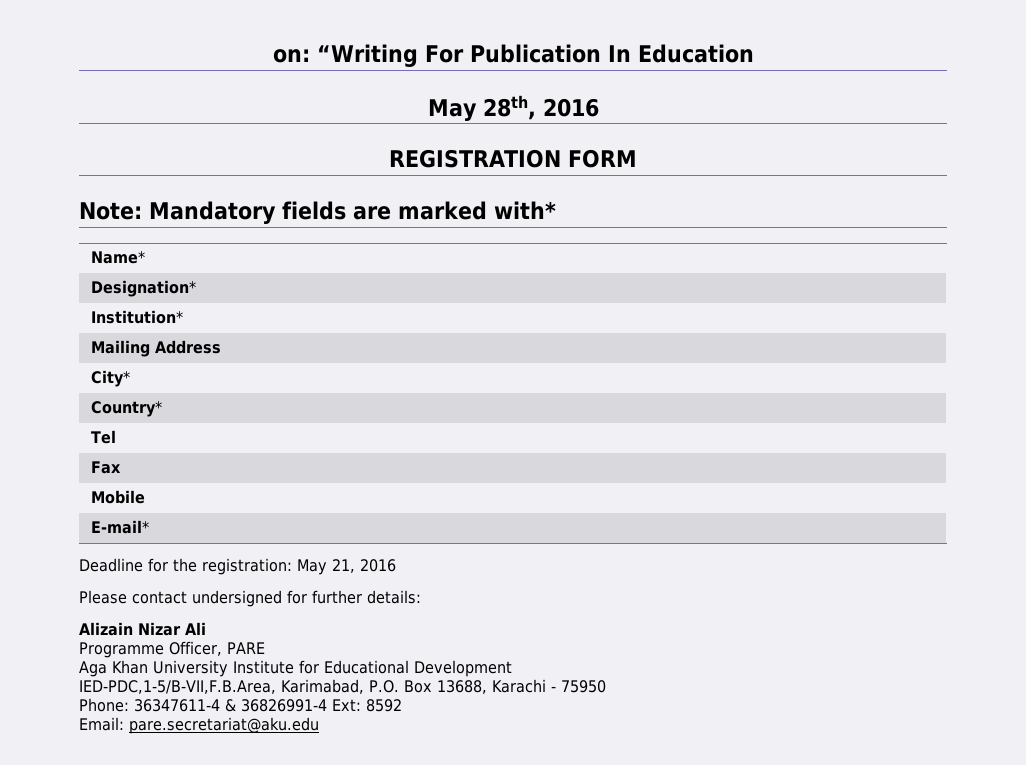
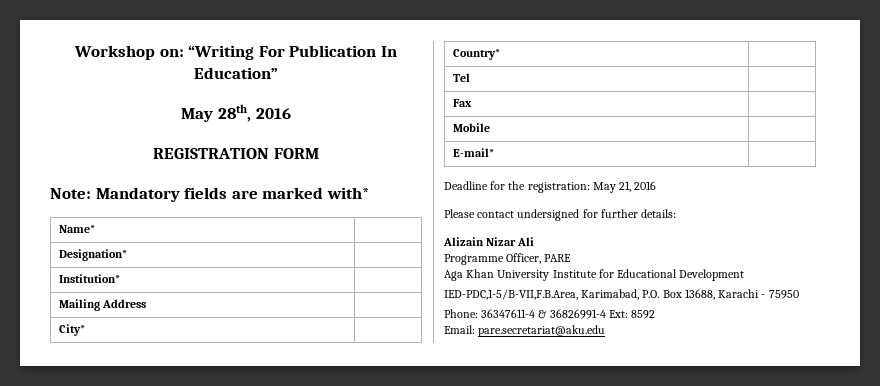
- on: “Writing For Publication In Education
+ Workshop on: “Writing For Publication In Education”

